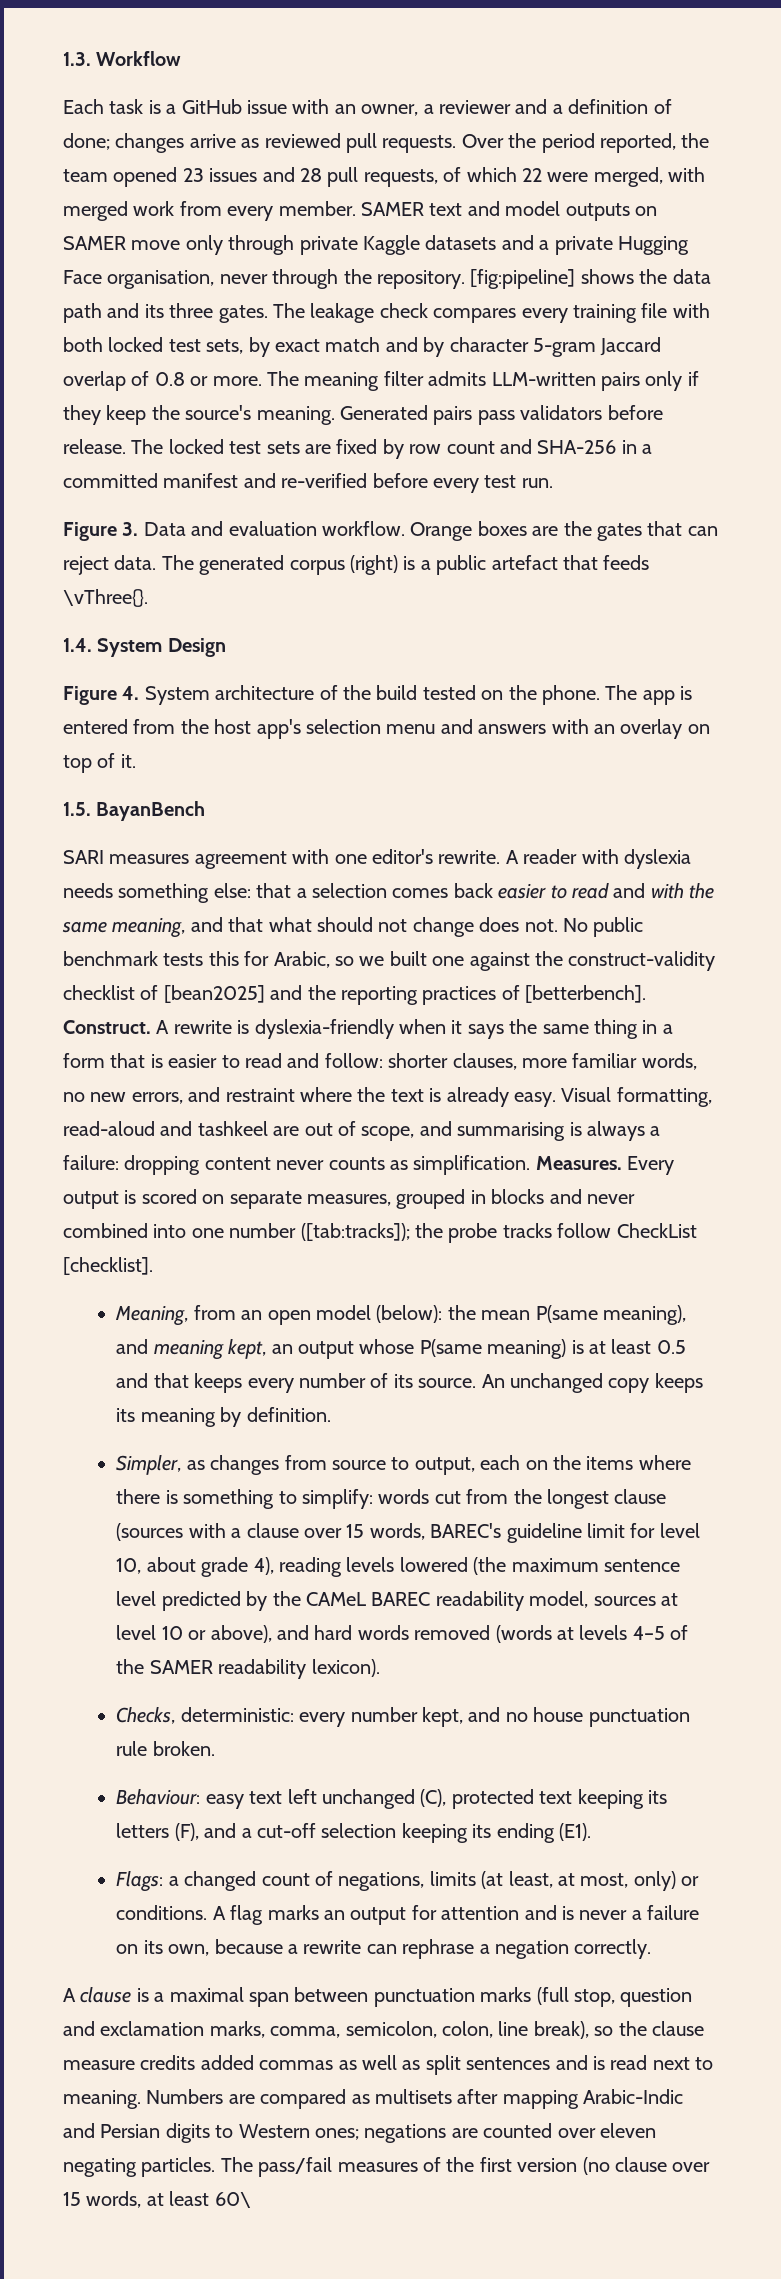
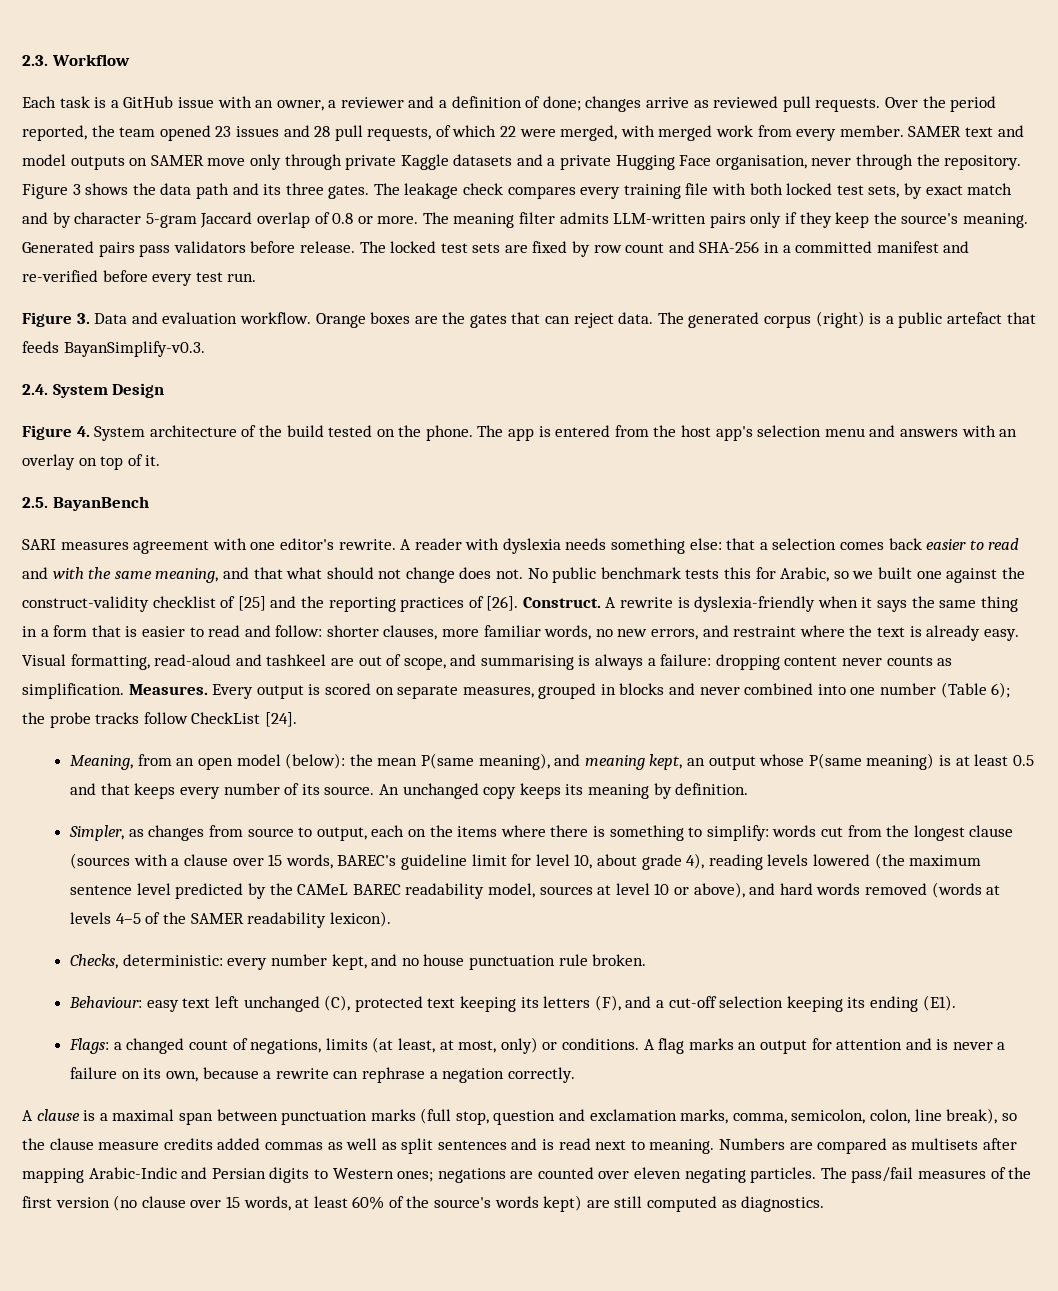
- 1.3. Workflow
+ 2.3. Workflow
- [fig:pipeline] shows the data path and its three gates.
+ Figure 3 shows the data path and its three gates.
- The generated corpus (right) is a public artefact that feeds \vThree{}.
- 1.4. System Design
+ The generated corpus (right) is a public artefact that feeds BayanSimplify-v0.3.
+ 2.4. System Design
- 1.5. BayanBench
+ 2.5. BayanBench
- No public benchmark tests this for Arabic, so we built one against the construct-validity checklist of [bean2025] and the reporting practices of [betterbench].
+ No public benchmark tests this for Arabic, so we built one against the construct-validity checklist of [25] and the reporting practices of [26].
- Every output is scored on separate measures, grouped in blocks and never combined into one number ([tab:tracks]); the probe tracks follow CheckList [checklist].
+ Every output is scored on separate measures, grouped in blocks and never combined into one number (Table 6); the probe tracks follow CheckList [24].
- The pass/fail measures of the first version (no clause over 15 words, at least 60\
+ The pass/fail measures of the first version (no clause over 15 words, at least 60% of the source's words kept) are still computed as diagnostics.

